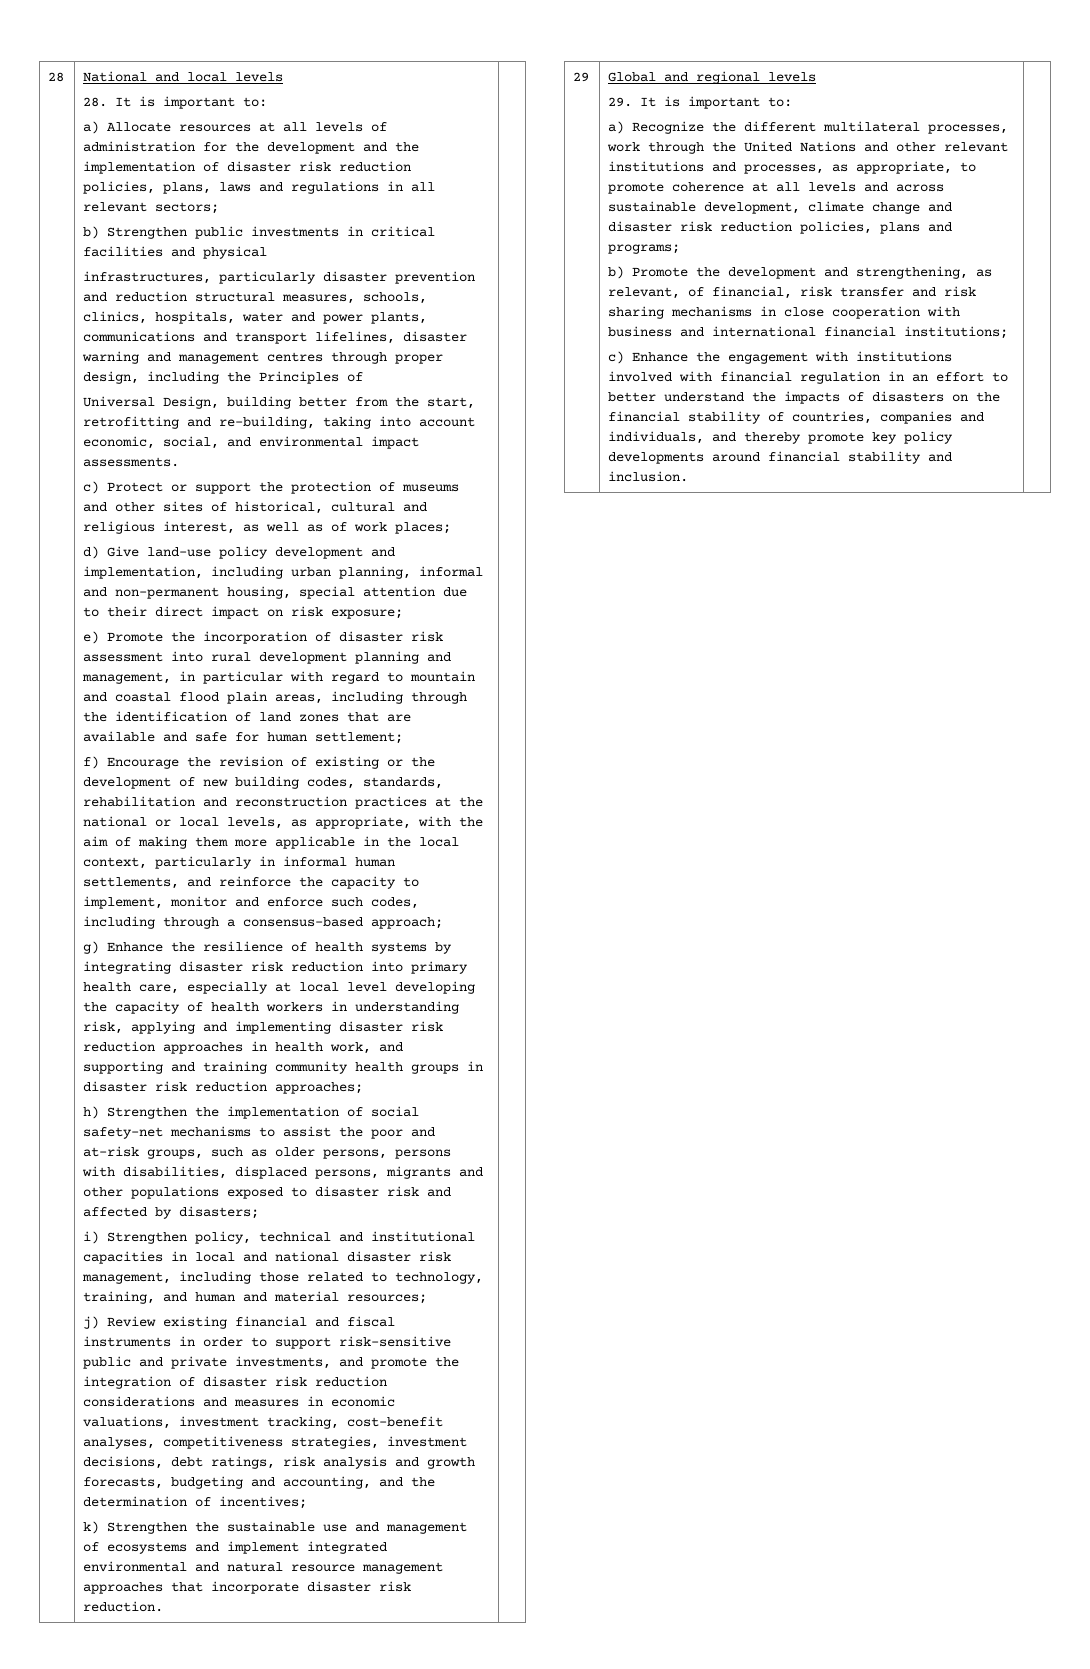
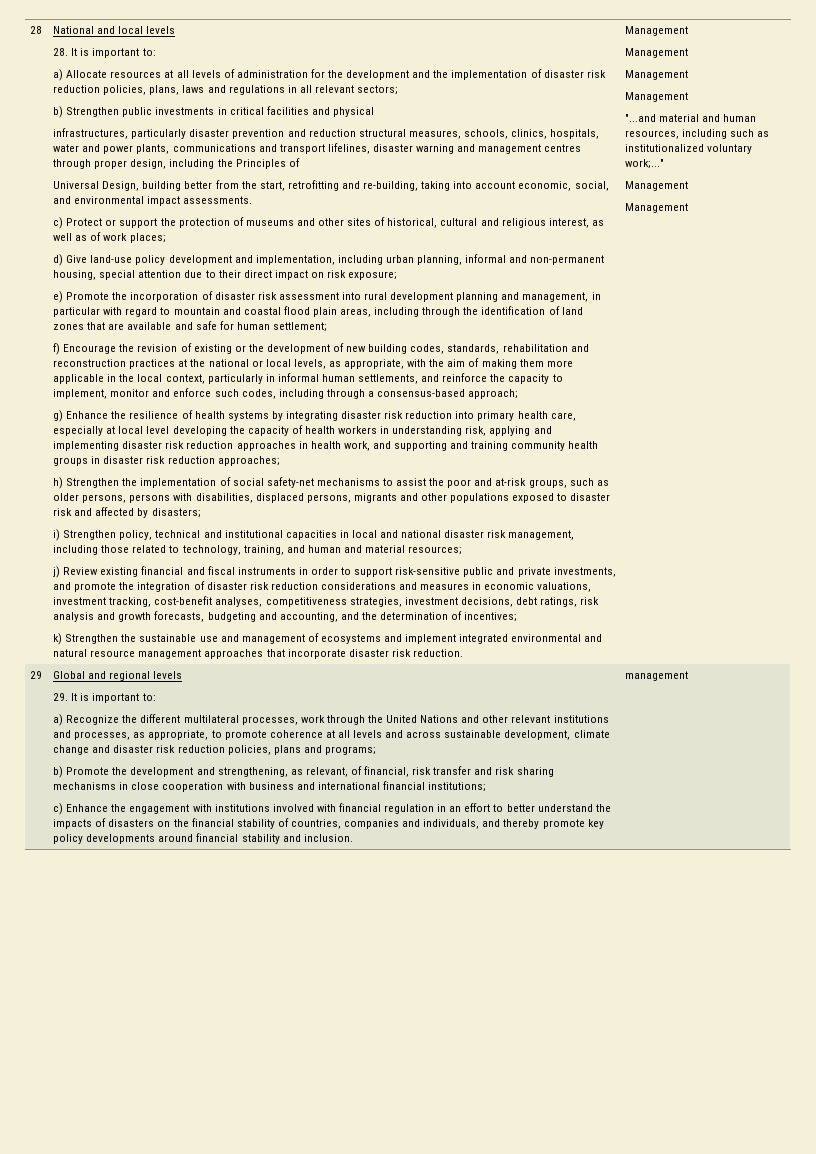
- k) Strengthen the sustainable use and management of ecosystems and implement integrated environmental and natural resource management approaches that incorporate disaster risk reduction.
+ k) Strengthen the sustainable use and management of ecosystems and implement integrated environmental and natural resource management approaches that incorporate disaster risk reduction. | Management
+ Management
+ Management
+ Management
+ "...and material and human resources, including such as institutionalized voluntary work;..."
+ Management
+ Management
- c) Enhance the engagement with institutions involved with financial regulation in an effort to better understand the impacts of disasters on the financial stability of countries, companies and individuals, and thereby promote key policy developments around financial stability and inclusion.
+ c) Enhance the engagement with institutions involved with financial regulation in an effort to better understand the impacts of disasters on the financial stability of countries, companies and individuals, and thereby promote key policy developments around financial stability and inclusion. | management

